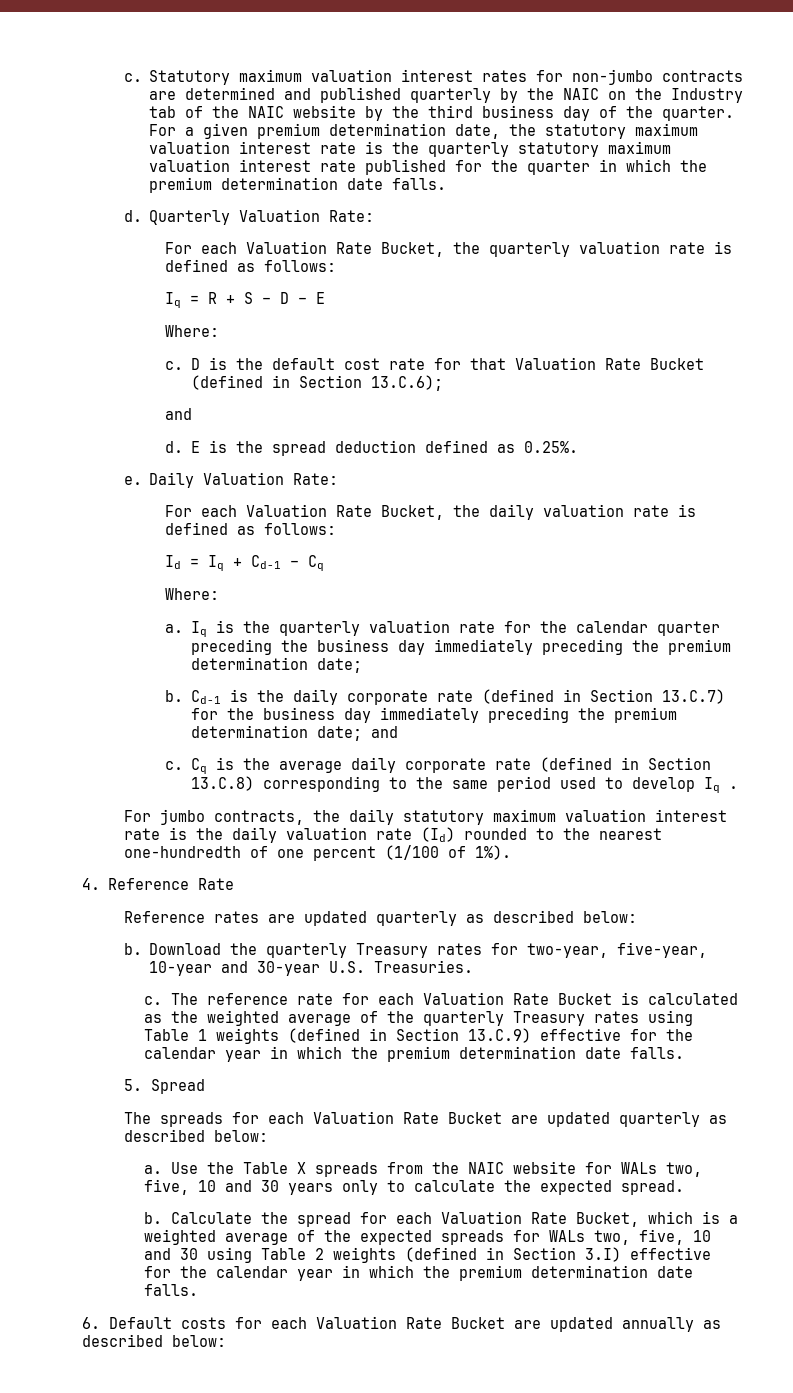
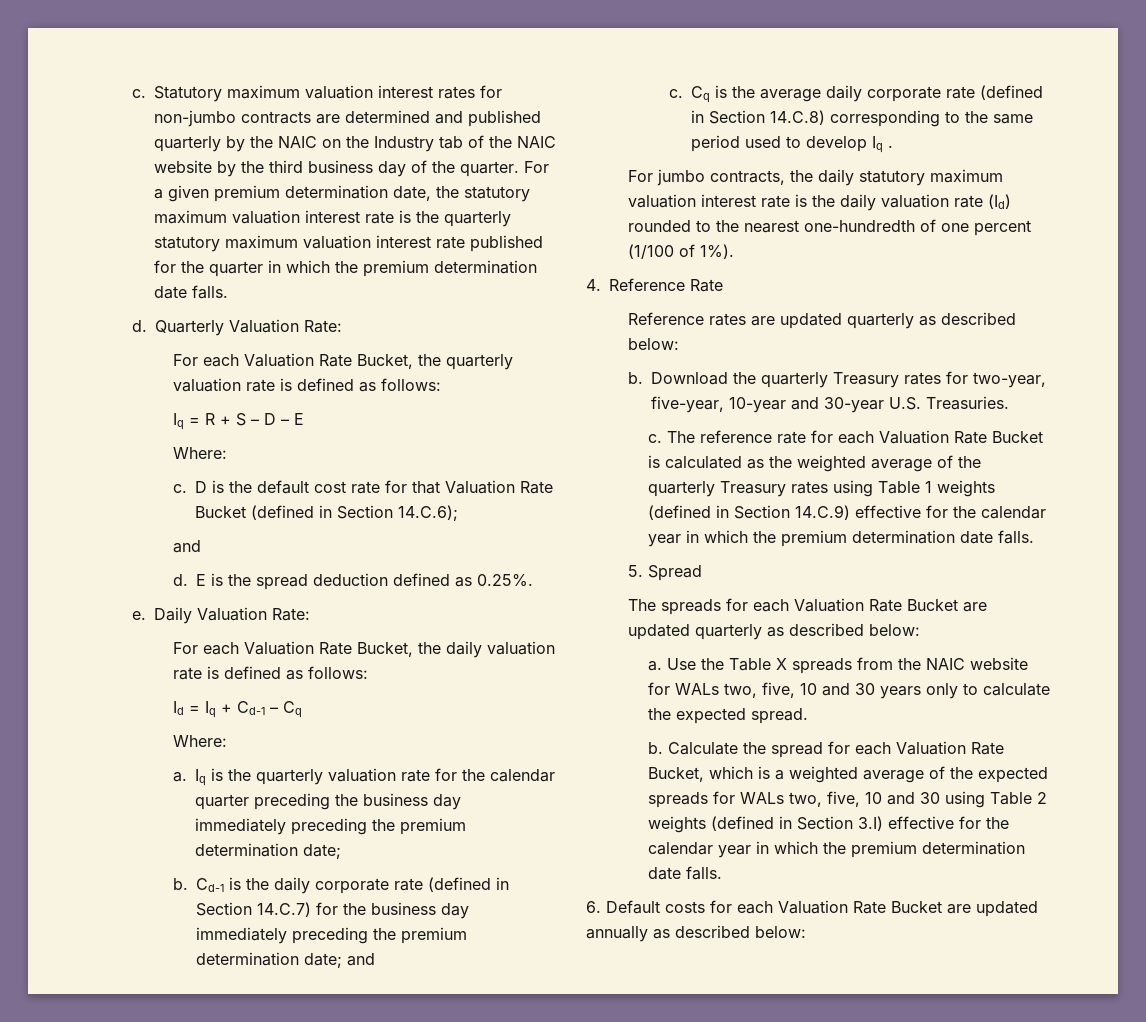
- D is the default cost rate for that Valuation Rate Bucket (defined in Section 13.C.6);
+ D is the default cost rate for that Valuation Rate Bucket (defined in Section 14.C.6);
- Cd-1 is the daily corporate rate (defined in Section 13.C.7) for the business day immediately preceding the premium determination date; and
+ Cd-1 is the daily corporate rate (defined in Section 14.C.7) for the business day immediately preceding the premium determination date; and
- Cq is the average daily corporate rate (defined in Section 13.C.8) corresponding to the same period used to develop Iq .
+ Cq is the average daily corporate rate (defined in Section 14.C.8) corresponding to the same period used to develop Iq .
- The reference rate for each Valuation Rate Bucket is calculated as the weighted average of the quarterly Treasury rates using Table 1 weights (defined in Section 13.C.9) effective for the calendar year in which the premium determination date falls.
+ The reference rate for each Valuation Rate Bucket is calculated as the weighted average of the quarterly Treasury rates using Table 1 weights (defined in Section 14.C.9) effective for the calendar year in which the premium determination date falls.

